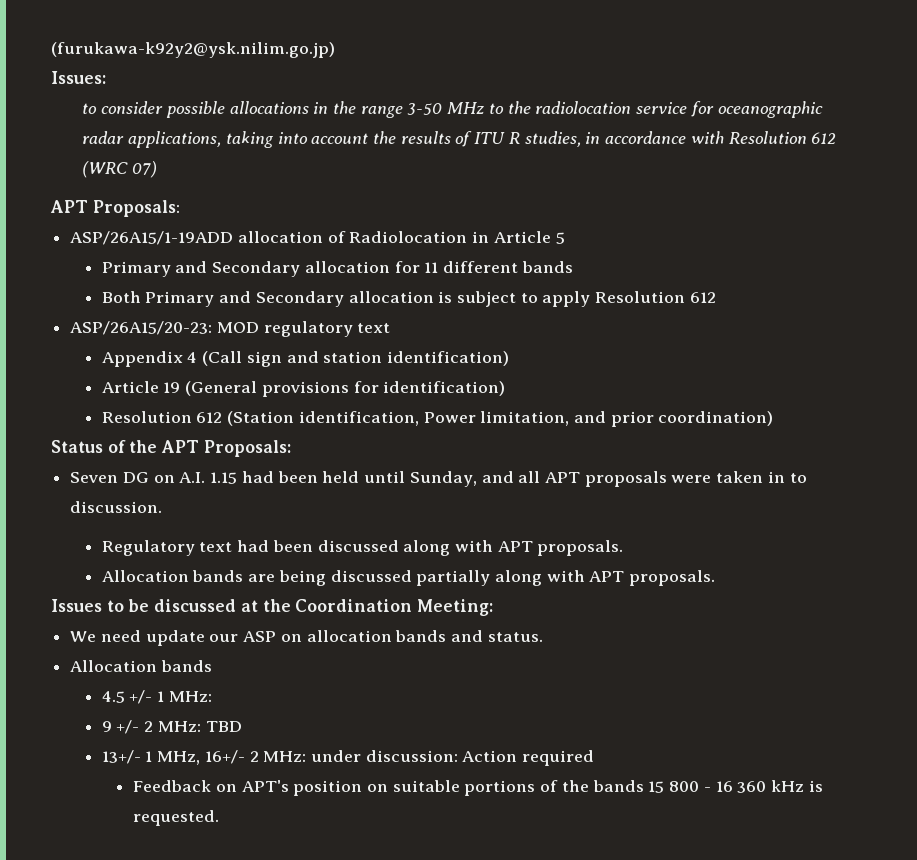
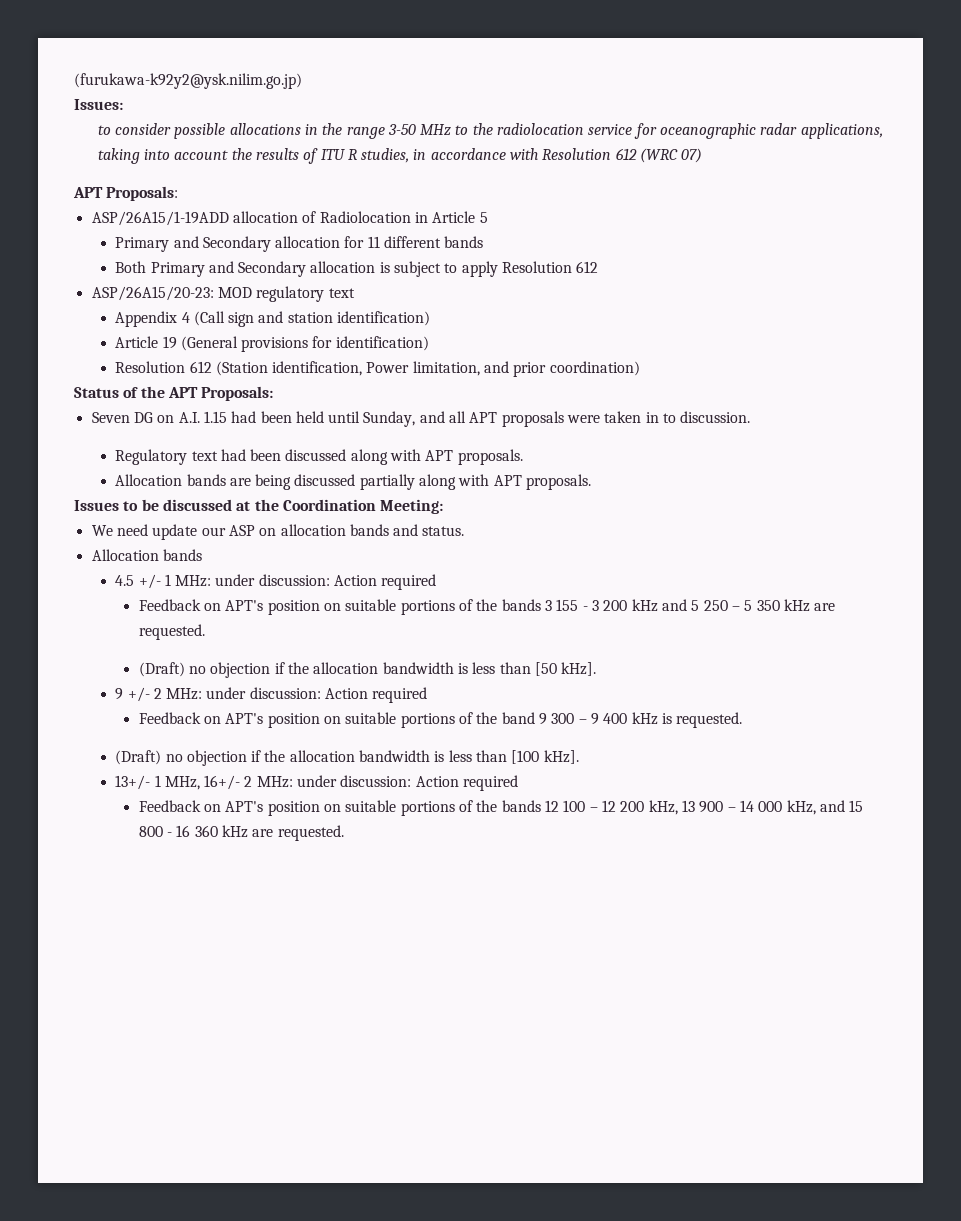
- 4.5 +/- 1 MHz:
- 9 +/- 2 MHz: TBD
+ 4.5 +/- 1 MHz: under discussion: Action required
+ Feedback on APT's position on suitable portions of the bands 3 155 - 3 200 kHz and 5 250 – 5 350 kHz are requested.
+ (Draft) no objection if the allocation bandwidth is less than [50 kHz].
+ 9 +/- 2 MHz: under discussion: Action required
+ Feedback on APT's position on suitable portions of the band 9 300 – 9 400 kHz is requested.
+ (Draft) no objection if the allocation bandwidth is less than [100 kHz].
- Feedback on APT's position on suitable portions of the bands 15 800 - 16 360 kHz is requested.
+ Feedback on APT's position on suitable portions of the bands 12 100 – 12 200 kHz, 13 900 – 14 000 kHz, and 15 800 - 16 360 kHz are requested.

